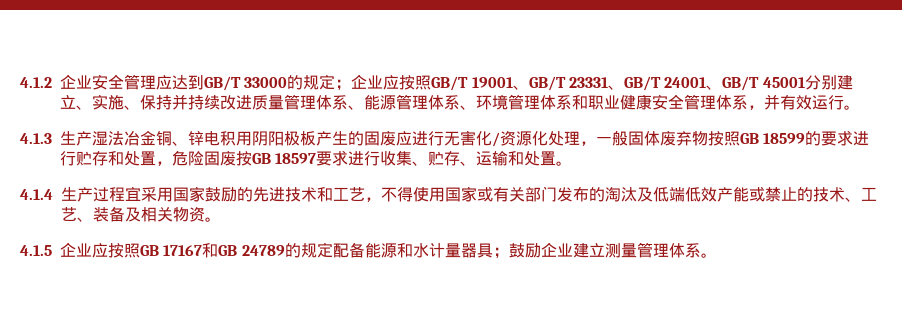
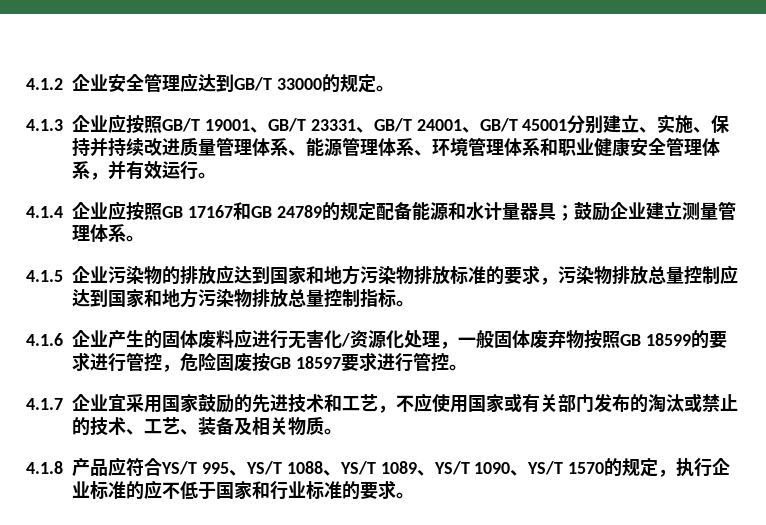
- 4.1.2企业安全管理应达到GB/T 33000的规定；企业应按照GB/T 19001、GB/T 23331、GB/T 24001、GB/T 45001分别建立、实施、保持并持续改进质量管理体系、能源管理体系、环境管理体系和职业健康安全管理体系，并有效运行。
+ 4.1.2企业安全管理应达到GB/T 33000的规定。
+ 4.1.3企业应按照GB/T 19001、GB/T 23331、GB/T 24001、GB/T 45001分别建立、实施、保持并持续改进质量管理体系、能源管理体系、环境管理体系和职业健康安全管理体系，并有效运行。
- 4.1.3生产湿法冶金铜、锌电积用阴阳极板产生的固废应进行无害化/资源化处理，一般固体废弃物按照GB 18599的要求进行贮存和处置，危险固废按GB 18597要求进行收集、贮存、运输和处置。
- 4.1.4生产过程宜采用国家鼓励的先进技术和工艺，不得使用国家或有关部门发布的淘汰及低端低效产能或禁止的技术、工艺、装备及相关物资。
- 4.1.5企业应按照GB 17167和GB 24789的规定配备能源和水计量器具；鼓励企业建立测量管理体系。
+ 4.1.4企业应按照GB 17167和GB 24789的规定配备能源和水计量器具；鼓励企业建立测量管理体系。
+ 4.1.5企业污染物的排放应达到国家和地方污染物排放标准的要求，污染物排放总量控制应达到国家和地方污染物排放总量控制指标。
+ 4.1.6企业产生的固体废料应进行无害化/资源化处理，一般固体废弃物按照GB 18599的要求进行管控，危险固废按GB 18597要求进行管控。
+ 4.1.7企业宜采用国家鼓励的先进技术和工艺，不应使用国家或有关部门发布的淘汰或禁止的技术、工艺、装备及相关物质。
+ 4.1.8产品应符合YS/T 995、YS/T 1088、YS/T 1089、YS/T 1090、YS/T 1570的规定，执行企业标准的应不低于国家和行业标准的要求。

